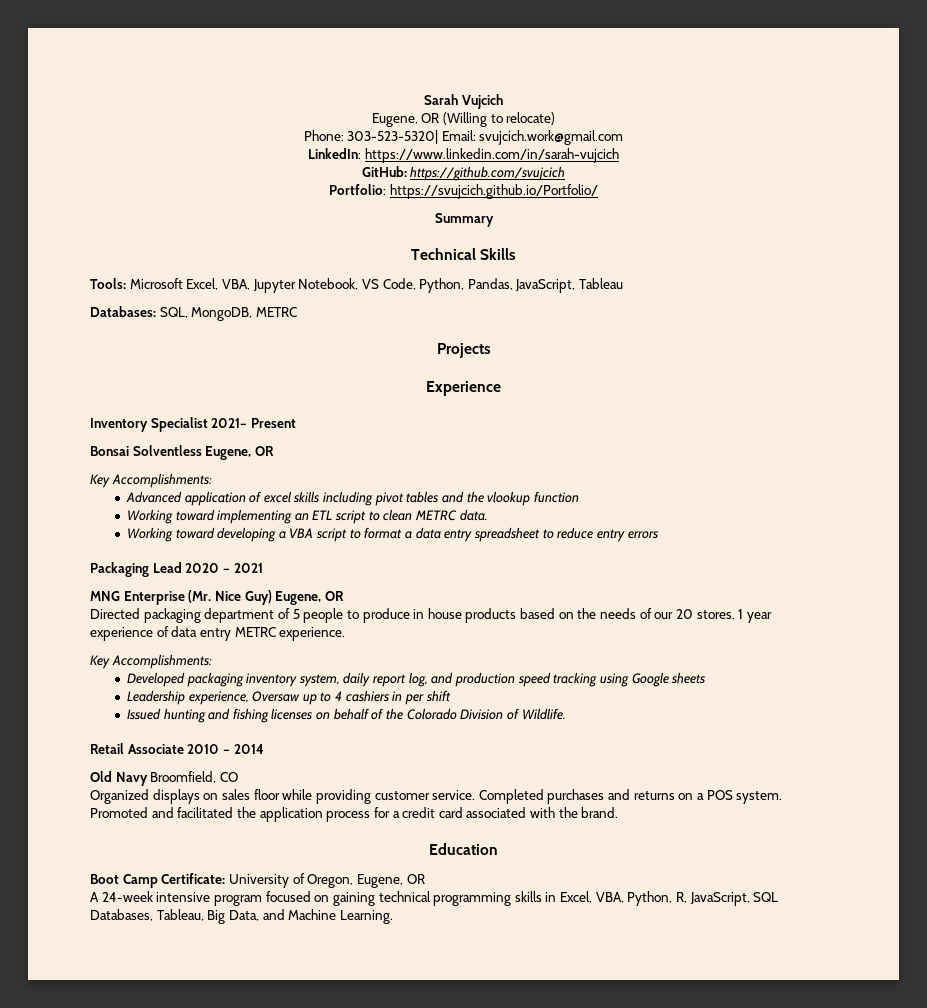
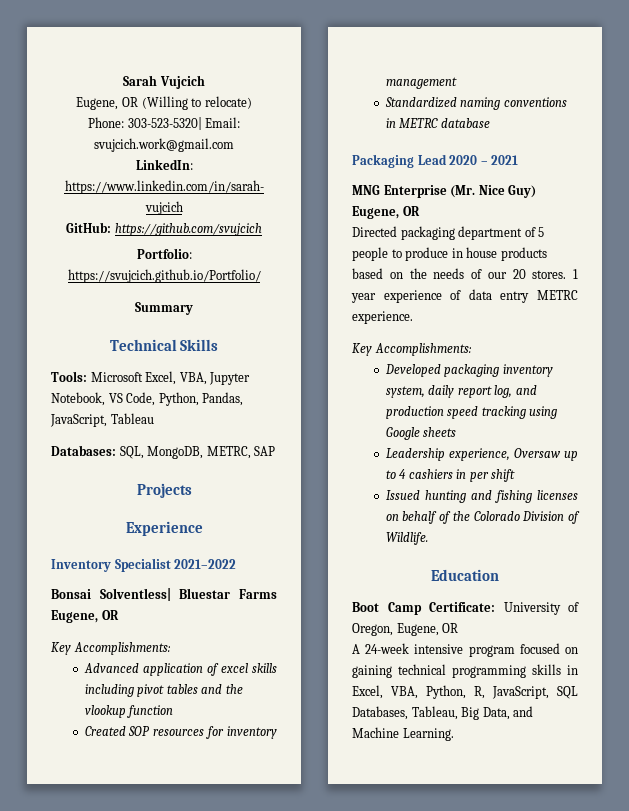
- Databases: SQL, MongoDB, METRC
+ Databases: SQL, MongoDB, METRC, SAP
- Inventory Specialist 2021– Present
+ Inventory Specialist 2021–2022
- Bonsai Solventless Eugene, OR
+ Bonsai Solventless| Bluestar Farms Eugene, OR
- Working toward implementing an ETL script to clean METRC data.
- Working toward developing a VBA script to format a data entry spreadsheet to reduce entry errors
+ Created SOP resources for inventory management
+ Standardized naming conventions in METRC database
- Retail Associate 2010 – 2014
- Old Navy Broomfield, CO
- Organized displays on sales floor while providing customer service. Completed purchases and returns on a POS system. Promoted and facilitated the application process for a credit card associated with the brand.

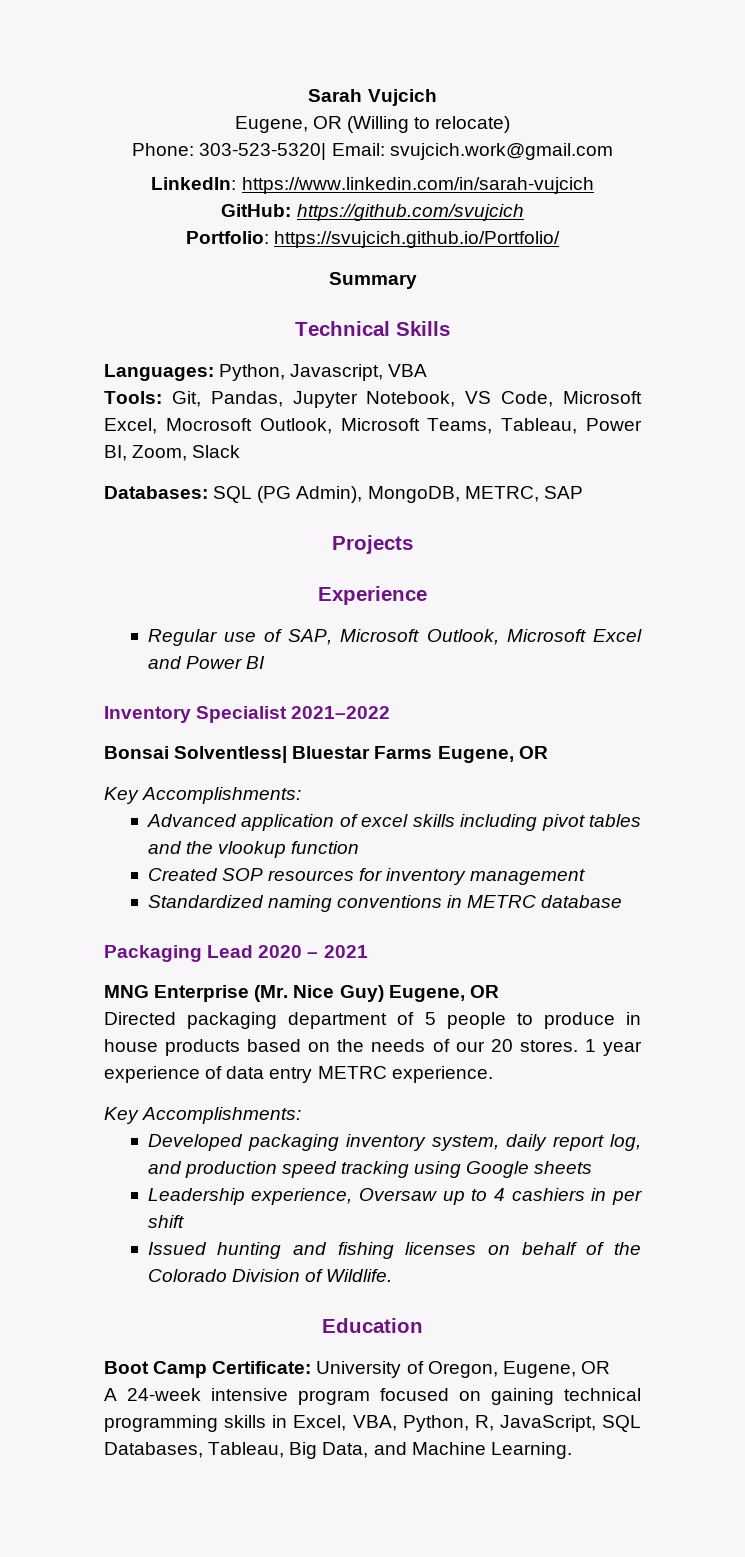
- Tools: Microsoft Excel, VBA, Jupyter Notebook, VS Code, Python, Pandas, JavaScript, Tableau
- Databases: SQL, MongoDB, METRC, SAP
+ Languages: Python, Javascript, VBA
+ Tools: Git, Pandas, Jupyter Notebook, VS Code, Microsoft Excel, Mocrosoft Outlook, Microsoft Teams, Tableau, Power BI, Zoom, Slack
+ Databases: SQL (PG Admin), MongoDB, METRC, SAP
+ Regular use of SAP, Microsoft Outlook, Microsoft Excel and Power BI

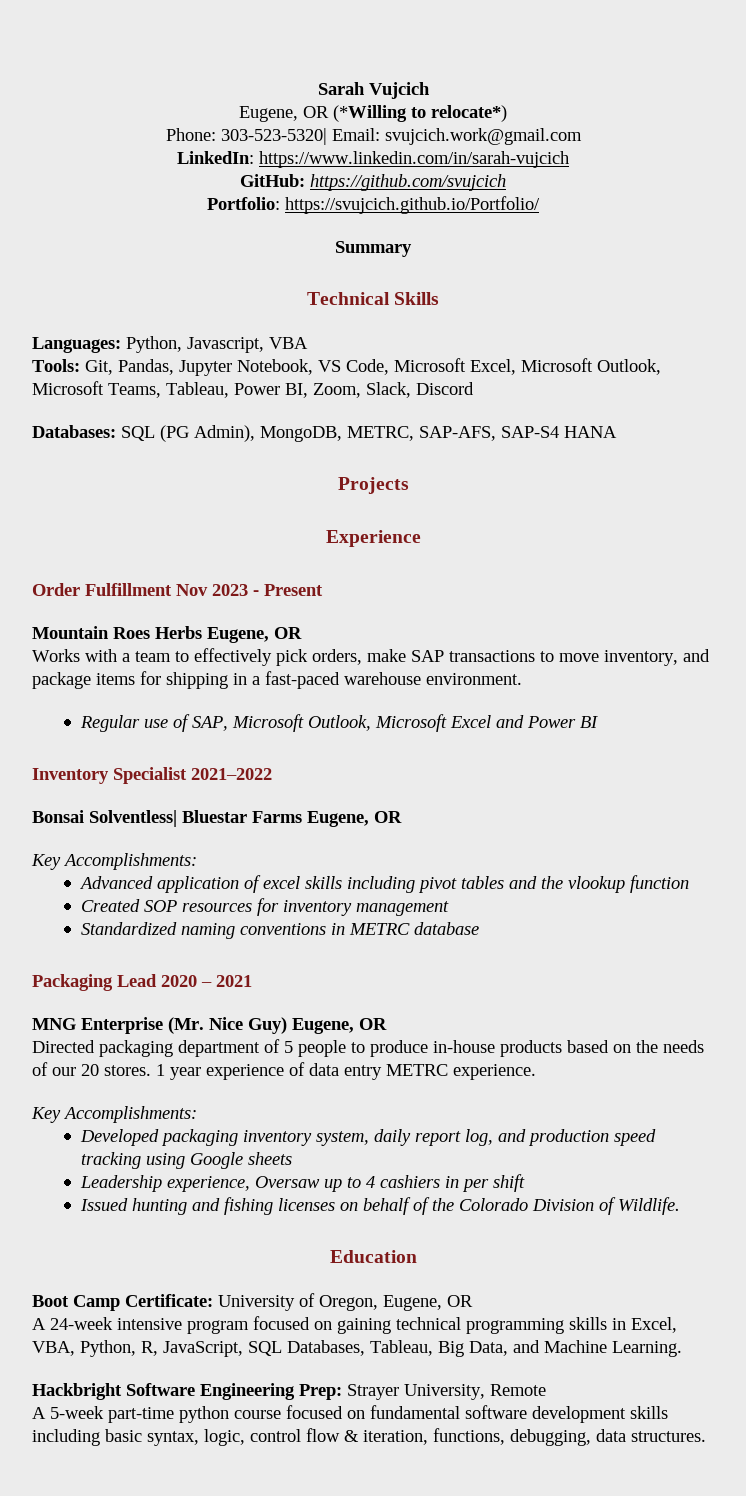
- Eugene, OR (Willing to relocate)
+ Eugene, OR (*Willing to relocate*)
- Tools: Git, Pandas, Jupyter Notebook, VS Code, Microsoft Excel, Mocrosoft Outlook, Microsoft Teams, Tableau, Power BI, Zoom, Slack
+ Tools: Git, Pandas, Jupyter Notebook, VS Code, Microsoft Excel, Microsoft Outlook, Microsoft Teams, Tableau, Power BI, Zoom, Slack, Discord
- Databases: SQL (PG Admin), MongoDB, METRC, SAP
+ Databases: SQL (PG Admin), MongoDB, METRC, SAP-AFS, SAP-S4 HANA
+ Order Fulfillment Nov 2023 - Present
+ Mountain Roes Herbs Eugene, OR
+ Works with a team to effectively pick orders, make SAP transactions to move inventory, and package items for shipping in a fast-paced warehouse environment.
- Directed packaging department of 5 people to produce in house products based on the needs of our 20 stores.
+ Directed packaging department of 5 people to produce in-house products based on the needs of our 20 stores.
+ Hackbright Software Engineering Prep: Strayer University, Remote
+ A 5-week part-time python course focused on fundamental software development skills including basic syntax, logic, control flow & iteration, functions, debugging, data structures.

